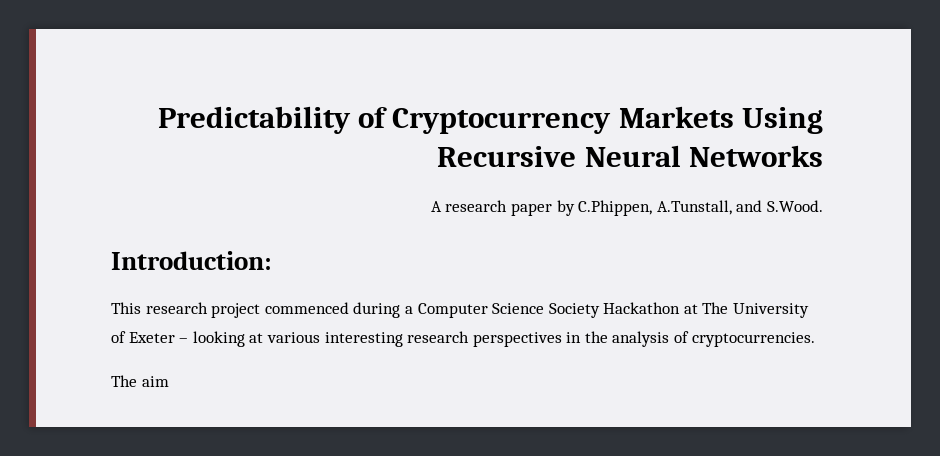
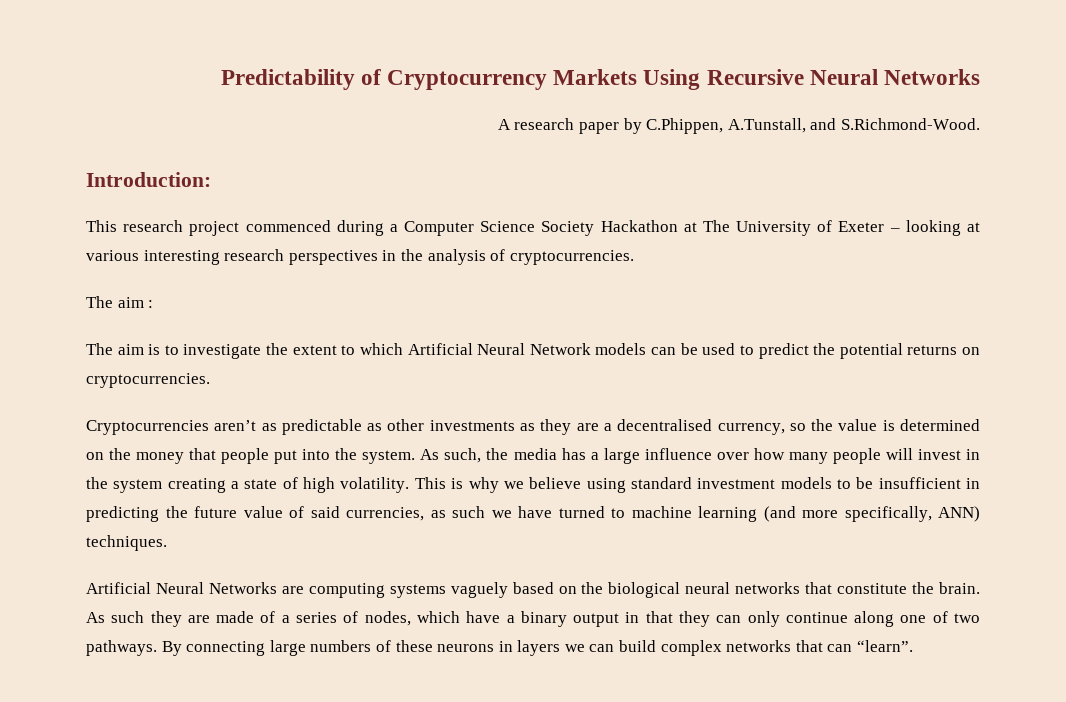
- A research paper by C.Phippen, A.Tunstall, and S.Wood.
+ A research paper by C.Phippen, A.Tunstall, and S.Richmond-Wood.
- The aim
+ The aim :
+ The aim is to investigate the extent to which Artificial Neural Network models can be used to predict the potential returns on cryptocurrencies.
+ Cryptocurrencies aren’t as predictable as other investments as they are a decentralised currency, so the value is determined on the money that people put into the system. As such, the media has a large influence over how many people will invest in the system creating a state of high volatility. This is why we believe using standard investment models to be insufficient in predicting the future value of said currencies, as such we have turned to machine learning (and more specifically, ANN) techniques.
+ Artificial Neural Networks are computing systems vaguely based on the biological neural networks that constitute the brain. As such they are made of a series of nodes, which have a binary output in that they can only continue along one of two pathways. By connecting large numbers of these neurons in layers we can build complex networks that can “learn”.

